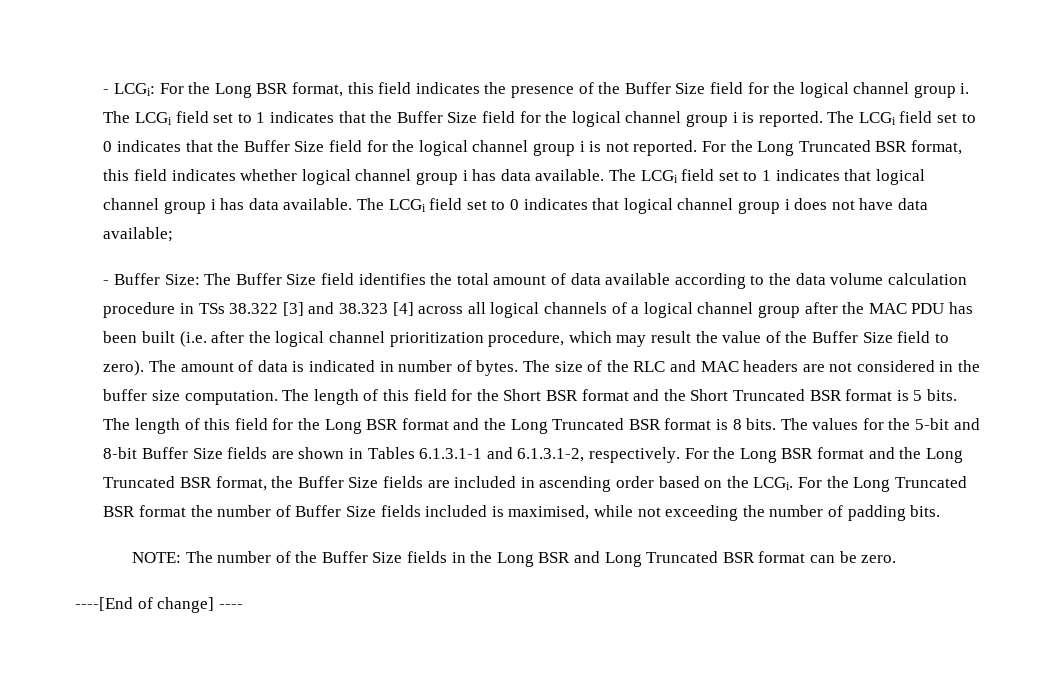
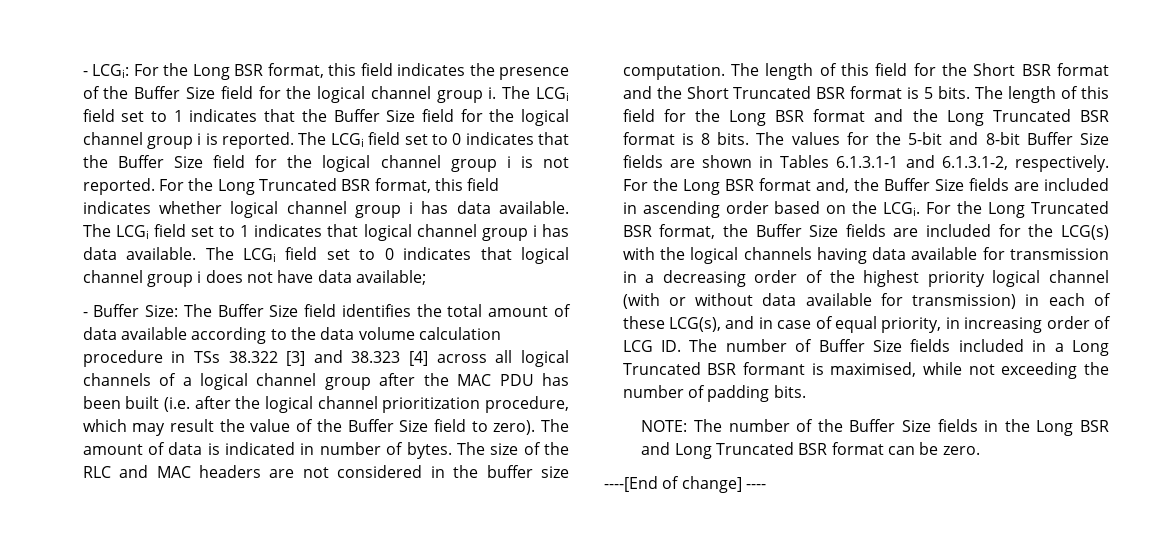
- For the Long BSR format and the Long Truncated BSR format, the Buffer Size fields are included in ascending order based on the LCGi.
+ For the Long BSR format and, the Buffer Size fields are included in ascending order based on the LCGi.
- For the Long Truncated BSR format the number of Buffer Size fields included is maximised, while not exceeding the number of padding bits.
+ For the Long Truncated BSR format, the Buffer Size fields are included for the LCG(s) with the logical channels having data available for transmission in a decreasing order of the highest priority logical channel (with or without data available for transmission) in each of these LCG(s), and in case of equal priority, in increasing order of LCG ID. The number of Buffer Size fields included in a Long Truncated BSR formant is maximised, while not exceeding the number of padding bits.

